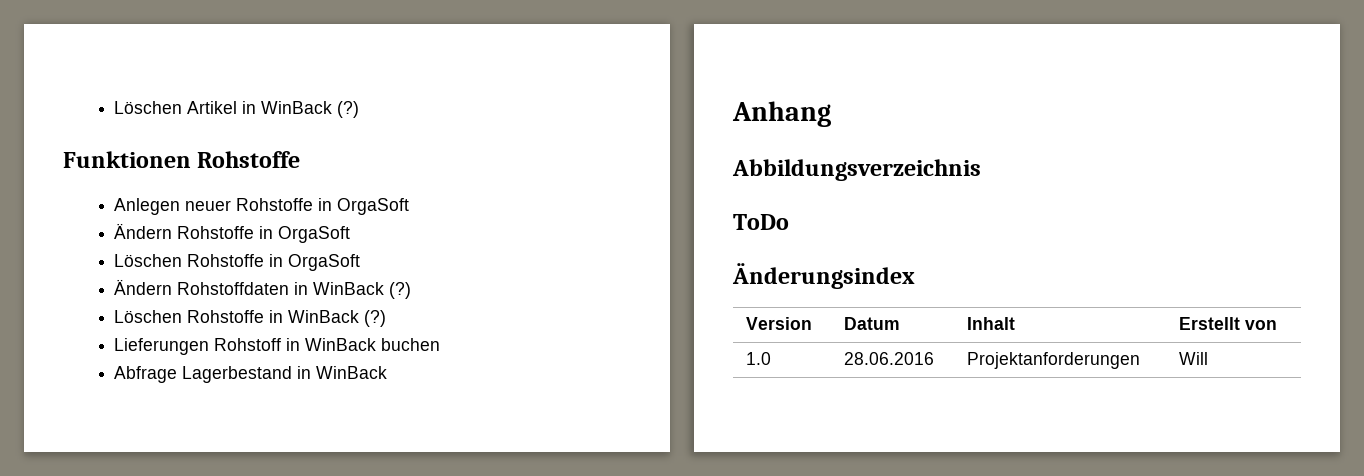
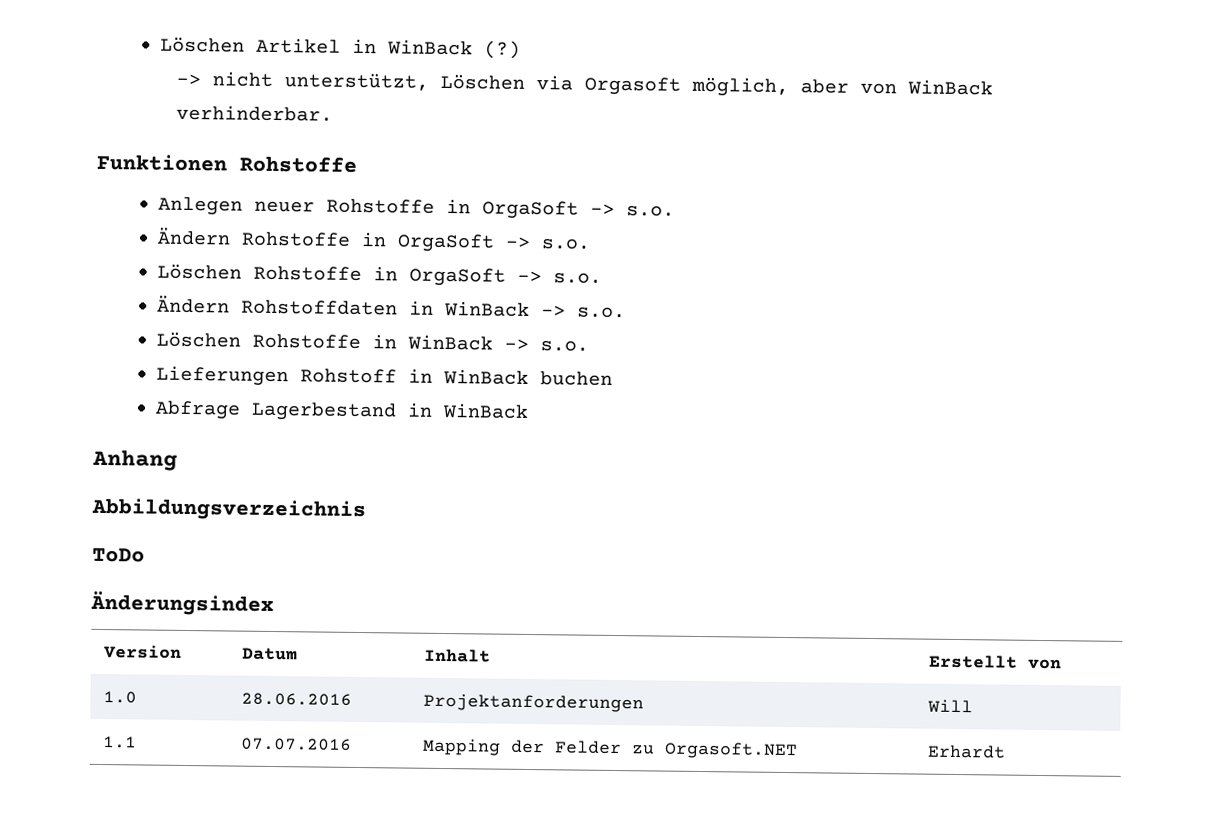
+ -> nicht unterstützt, Löschen via Orgasoft möglich, aber von WinBack verhinderbar.
- Anlegen neuer Rohstoffe in OrgaSoft
+ Anlegen neuer Rohstoffe in OrgaSoft -> s.o.
- Ändern Rohstoffe in OrgaSoft
+ Ändern Rohstoffe in OrgaSoft -> s.o.
- Löschen Rohstoffe in OrgaSoft
+ Löschen Rohstoffe in OrgaSoft -> s.o.
- Ändern Rohstoffdaten in WinBack (?)
+ Ändern Rohstoffdaten in WinBack -> s.o.
- Löschen Rohstoffe in WinBack (?)
+ Löschen Rohstoffe in WinBack -> s.o.
+ 1.1 | 07.07.2016 | Mapping der Felder zu Orgasoft.NET | Erhardt

